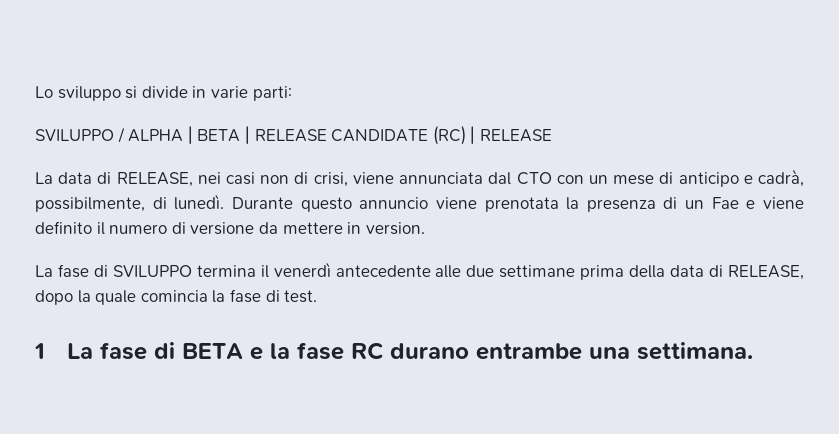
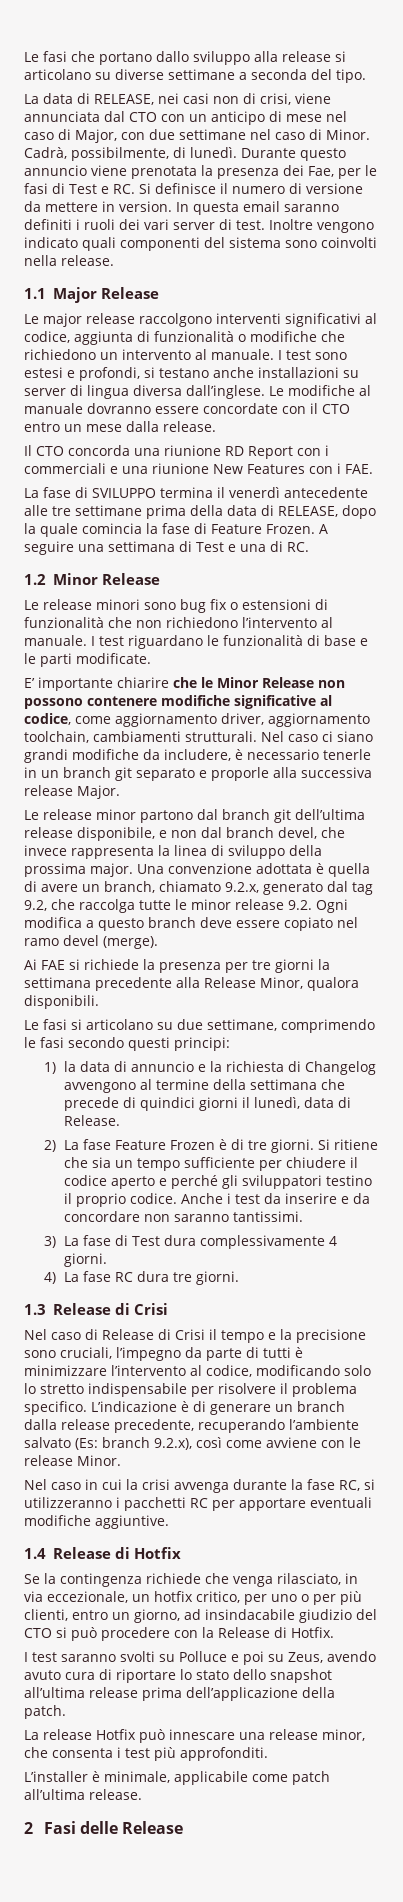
- Lo sviluppo si divide in varie parti:
- SVILUPPO / ALPHA | BETA | RELEASE CANDIDATE (RC) | RELEASE
+ Le fasi che portano dallo sviluppo alla release si articolano su diverse settimane a seconda del tipo.
- La data di RELEASE, nei casi non di crisi, viene annunciata dal CTO con un mese di anticipo e cadrà, possibilmente, di lunedì.
+ La data di RELEASE, nei casi non di crisi, viene annunciata dal CTO con un anticipo di mese nel caso di Major, con due settimane nel caso di Minor. Cadrà, possibilmente, di lunedì.
- Durante questo annuncio viene prenotata la presenza di un Fae e viene definito il numero di versione da mettere in version.
+ Durante questo annuncio viene prenotata la presenza dei Fae, per le fasi di Test e RC. Si definisce il numero di versione da mettere in version. In questa email saranno definiti i ruoli dei vari server di test. Inoltre vengono indicato quali componenti del sistema sono coinvolti nella release.
+ 1.1 Major Release
+ Le major release raccolgono interventi significativi al codice, aggiunta di funzionalità o modifiche che richiedono un intervento al manuale. I test sono estesi e profondi, si testano anche installazioni su server di lingua diversa dall’inglese. Le modifiche al manuale dovranno essere concordate con il CTO entro un mese dalla release.
+ Il CTO concorda una riunione RD Report con i commerciali e una riunione New Features con i FAE.
- La fase di SVILUPPO termina il venerdì antecedente alle due settimane prima della data di RELEASE, dopo la quale comincia la fase di test.
- 1 La fase di BETA e la fase RC durano entrambe una settimana.
+ La fase di SVILUPPO termina il venerdì antecedente alle tre settimane prima della data di RELEASE, dopo la quale comincia la fase di Feature Frozen. A seguire una settimana di Test e una di RC.
+ 1.2 Minor Release
+ Le release minori sono bug fix o estensioni di funzionalità che non richiedono l’intervento al manuale. I test riguardano le funzionalità di base e le parti modificate.
+ E’ importante chiarire che le Minor Release non possono contenere modifiche significative al codice, come aggiornamento driver, aggiornamento toolchain, cambiamenti strutturali. Nel caso ci siano grandi modifiche da includere, è necessario tenerle in un branch git separato e proporle alla successiva release Major.
+ Le release minor partono dal branch git dell’ultima release disponibile, e non dal branch devel, che invece rappresenta la linea di sviluppo della prossima major. Una convenzione adottata è quella di avere un branch, chiamato 9.2.x, generato dal tag 9.2, che raccolga tutte le minor release 9.2. Ogni modifica a questo branch deve essere copiato nel ramo devel (merge).
+ Ai FAE si richiede la presenza per tre giorni la settimana precedente alla Release Minor, qualora disponibili.
+ Le fasi si articolano su due settimane, comprimendo le fasi secondo questi principi:
+ 1) la data di annuncio e la richiesta di Changelog avvengono al termine della settimana che precede di quindici giorni il lunedì, data di Release.
+ 2) La fase Feature Frozen è di tre giorni. Si ritiene che sia un tempo sufficiente per chiudere il codice aperto e perché gli sviluppatori testino il proprio codice. Anche i test da inserire e da concordare non saranno tantissimi.
+ 3) La fase di Test dura complessivamente 4 giorni.
+ 4) La fase RC dura tre giorni.
+ 1.3 Release di Crisi
+ Nel caso di Release di Crisi il tempo e la precisione sono cruciali, l’impegno da parte di tutti è minimizzare l’intervento al codice, modificando solo lo stretto indispensabile per risolvere il problema specifico. L’indicazione è di generare un branch dalla release precedente, recuperando l’ambiente salvato (Es: branch 9.2.x), così come avviene con le release Minor.
+ Nel caso in cui la crisi avvenga durante la fase RC, si utilizzeranno i pacchetti RC per apportare eventuali modifiche aggiuntive.
+ 1.4 Release di Hotfix
+ Se la contingenza richiede che venga rilasciato, in via eccezionale, un hotfix critico, per uno o per più clienti, entro un giorno, ad insindacabile giudizio del CTO si può procedere con la Release di Hotfix.
+ I test saranno svolti su Polluce e poi su Zeus, avendo avuto cura di riportare lo stato dello snapshot all’ultima release prima dell’applicazione della patch.
+ La release Hotfix può innescare una release minor, che consenta i test più approfonditi.
+ L’installer è minimale, applicabile come patch all’ultima release.
+ 2 Fasi delle Release

